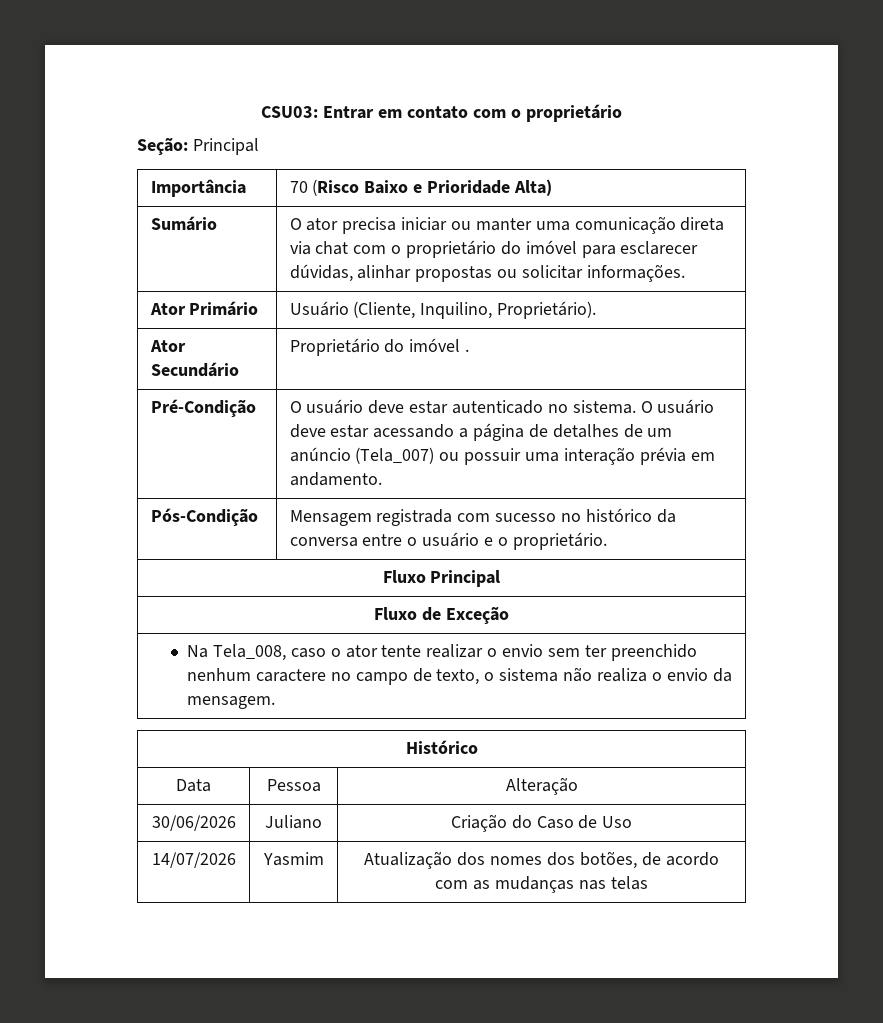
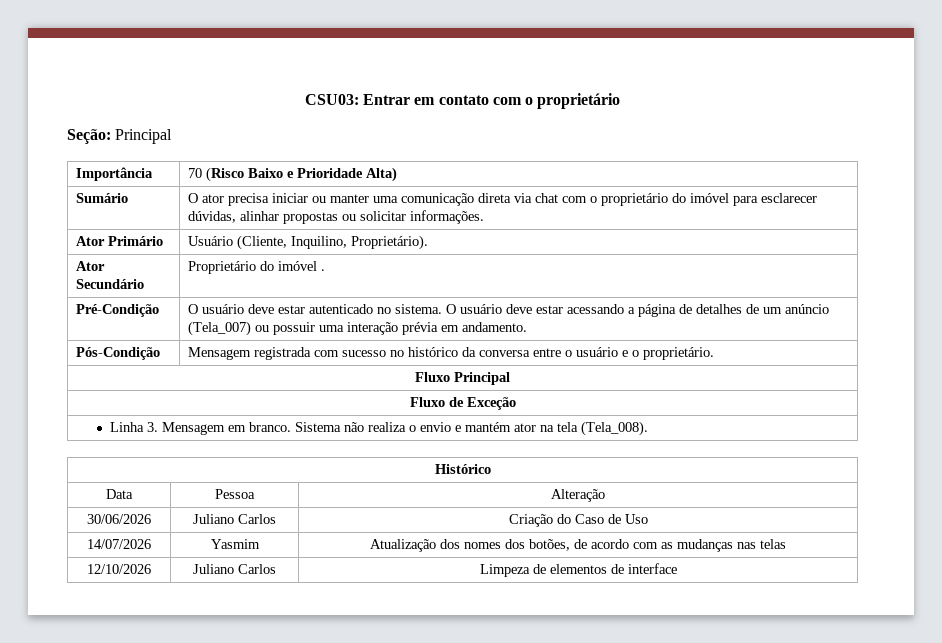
- Na Tela_008, caso o ator tente realizar o envio sem ter preenchido nenhum caractere no campo de texto, o sistema não realiza o envio da mensagem.
+ Linha 3. Mensagem em branco. Sistema não realiza o envio e mantém ator na tela (Tela_008).
- 30/06/2026 | Juliano | Criação do Caso de Uso
+ 30/06/2026 | Juliano Carlos | Criação do Caso de Uso
+ 12/10/2026 | Juliano Carlos | Limpeza de elementos de interface

